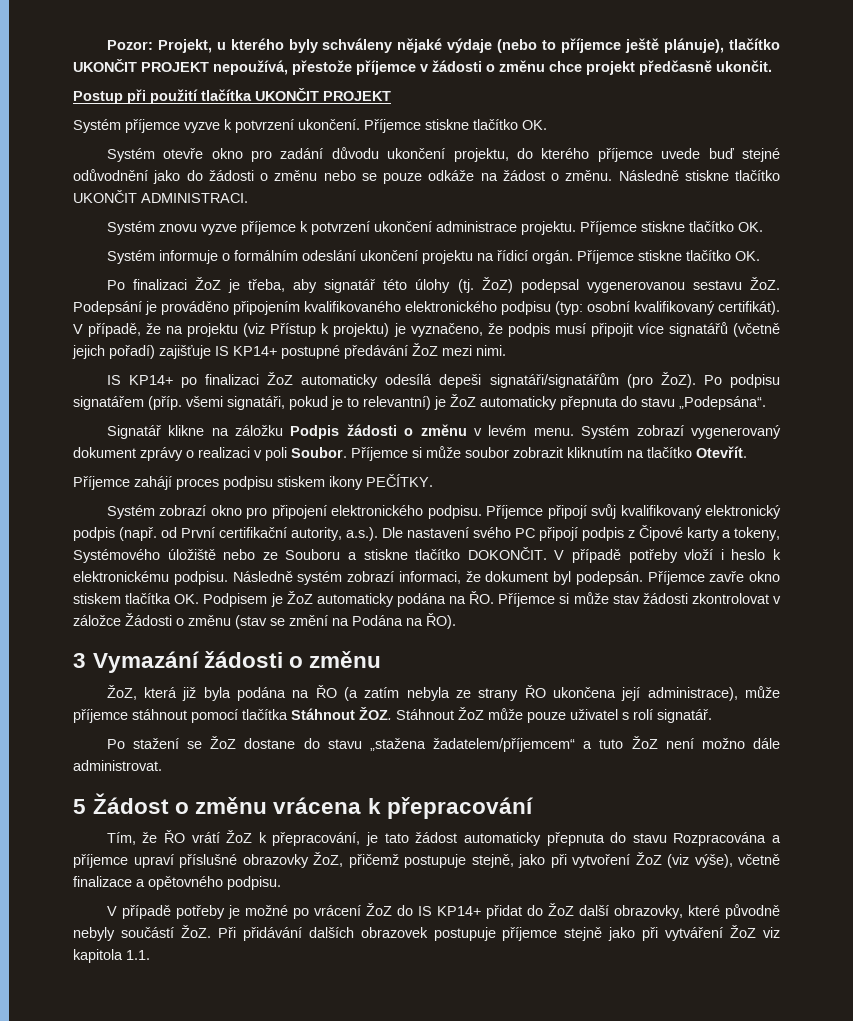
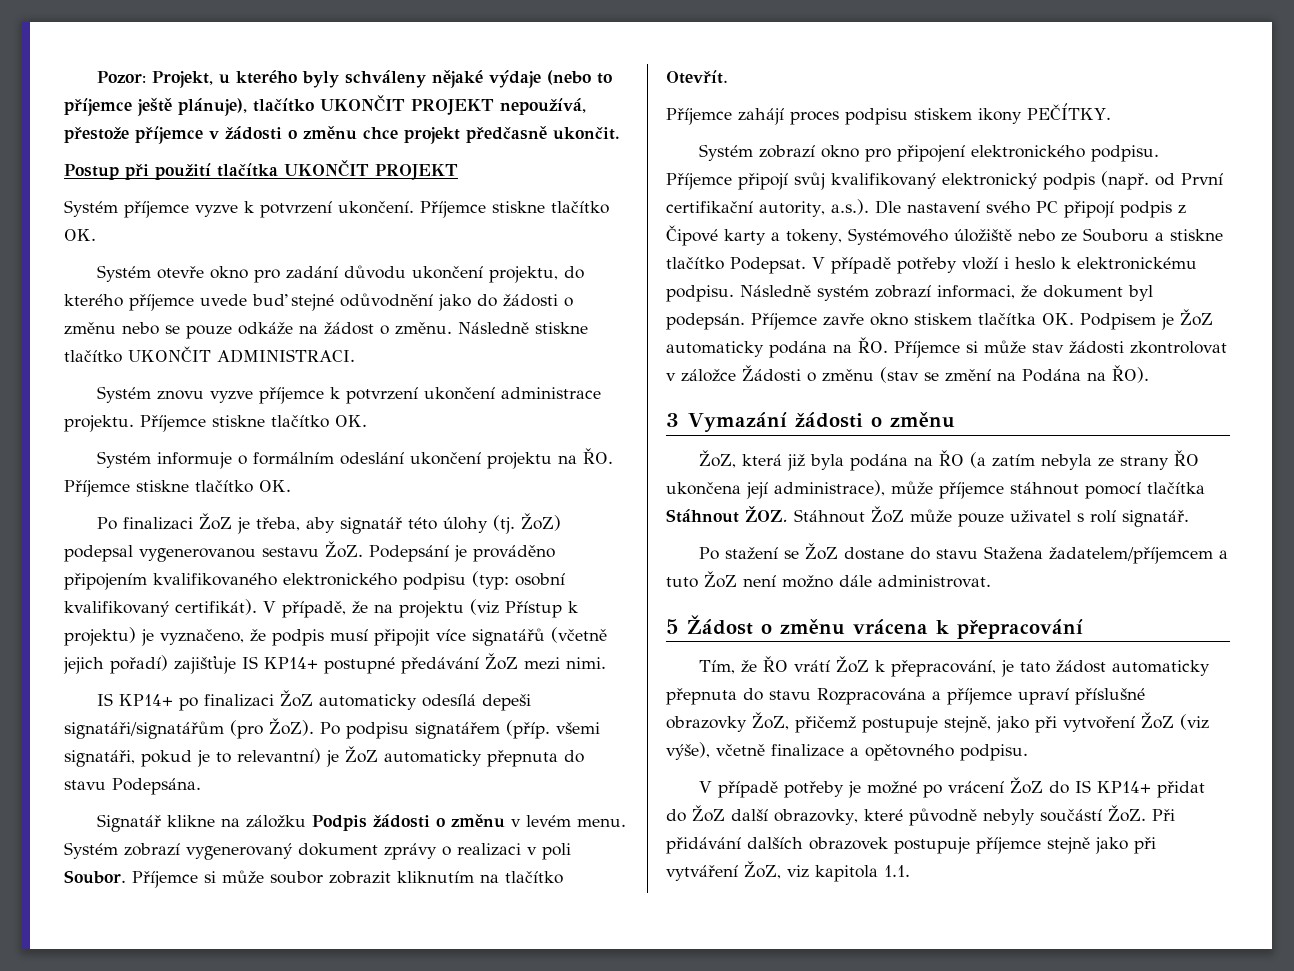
- Systém informuje o formálním odeslání ukončení projektu na řídicí orgán. Příjemce stiskne tlačítko OK.
+ Systém informuje o formálním odeslání ukončení projektu na ŘO. Příjemce stiskne tlačítko OK.
- Po podpisu signatářem (příp. všemi signatáři, pokud je to relevantní) je ŽoZ automaticky přepnuta do stavu „Podepsána“.
+ Po podpisu signatářem (příp. všemi signatáři, pokud je to relevantní) je ŽoZ automaticky přepnuta do stavu Podepsána.
- Příjemce připojí svůj kvalifikovaný elektronický podpis (např. od První certifikační autority, a.s.). Dle nastavení svého PC připojí podpis z Čipové karty a tokeny, Systémového úložiště nebo ze Souboru a stiskne tlačítko DOKONČIT.
+ Příjemce připojí svůj kvalifikovaný elektronický podpis (např. od První certifikační autority, a.s.). Dle nastavení svého PC připojí podpis z Čipové karty a tokeny, Systémového úložiště nebo ze Souboru a stiskne tlačítko Podepsat.
- Po stažení se ŽoZ dostane do stavu „stažena žadatelem/příjemcem“ a tuto ŽoZ není možno dále administrovat.
+ Po stažení se ŽoZ dostane do stavu Stažena žadatelem/příjemcem a tuto ŽoZ není možno dále administrovat.
- V případě potřeby je možné po vrácení ŽoZ do IS KP14+ přidat do ŽoZ další obrazovky, které původně nebyly součástí ŽoZ. Při přidávání dalších obrazovek postupuje příjemce stejně jako při vytváření ŽoZ viz kapitola 1.1.
+ V případě potřeby je možné po vrácení ŽoZ do IS KP14+ přidat do ŽoZ další obrazovky, které původně nebyly součástí ŽoZ. Při přidávání dalších obrazovek postupuje příjemce stejně jako při vytváření ŽoZ, viz kapitola 1.1.

